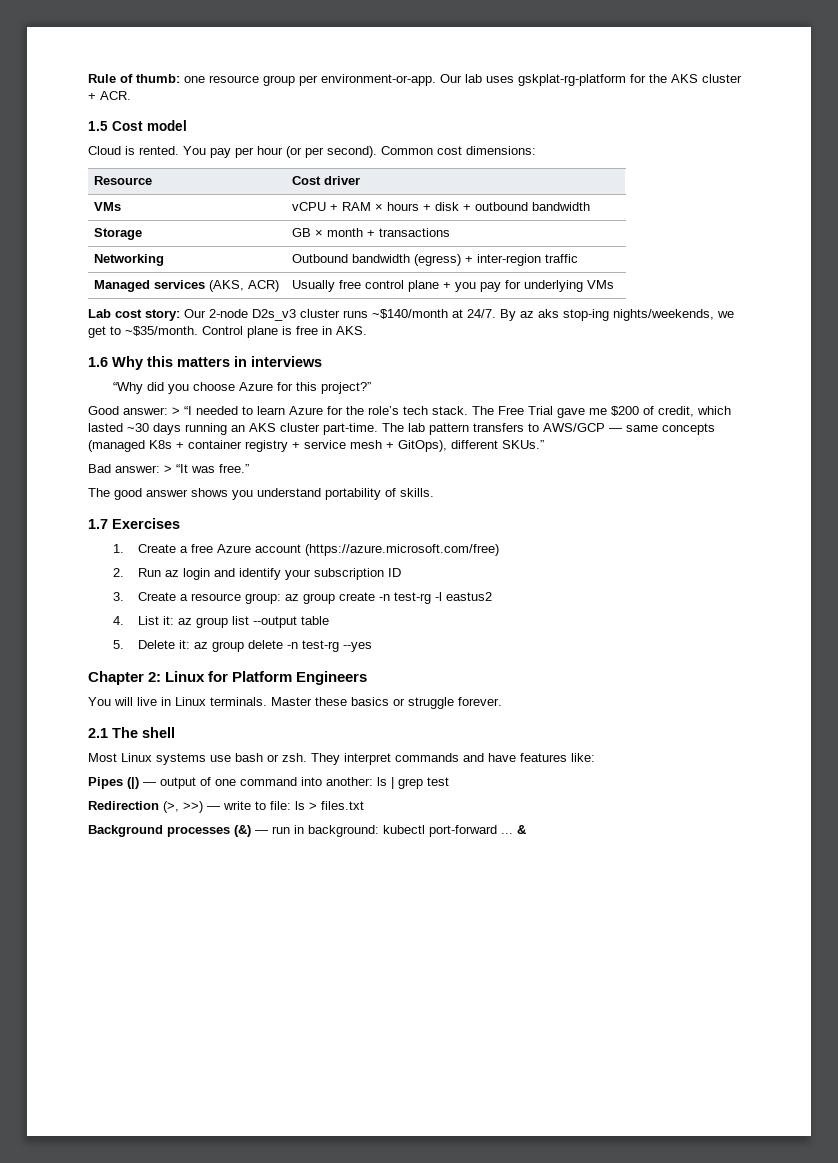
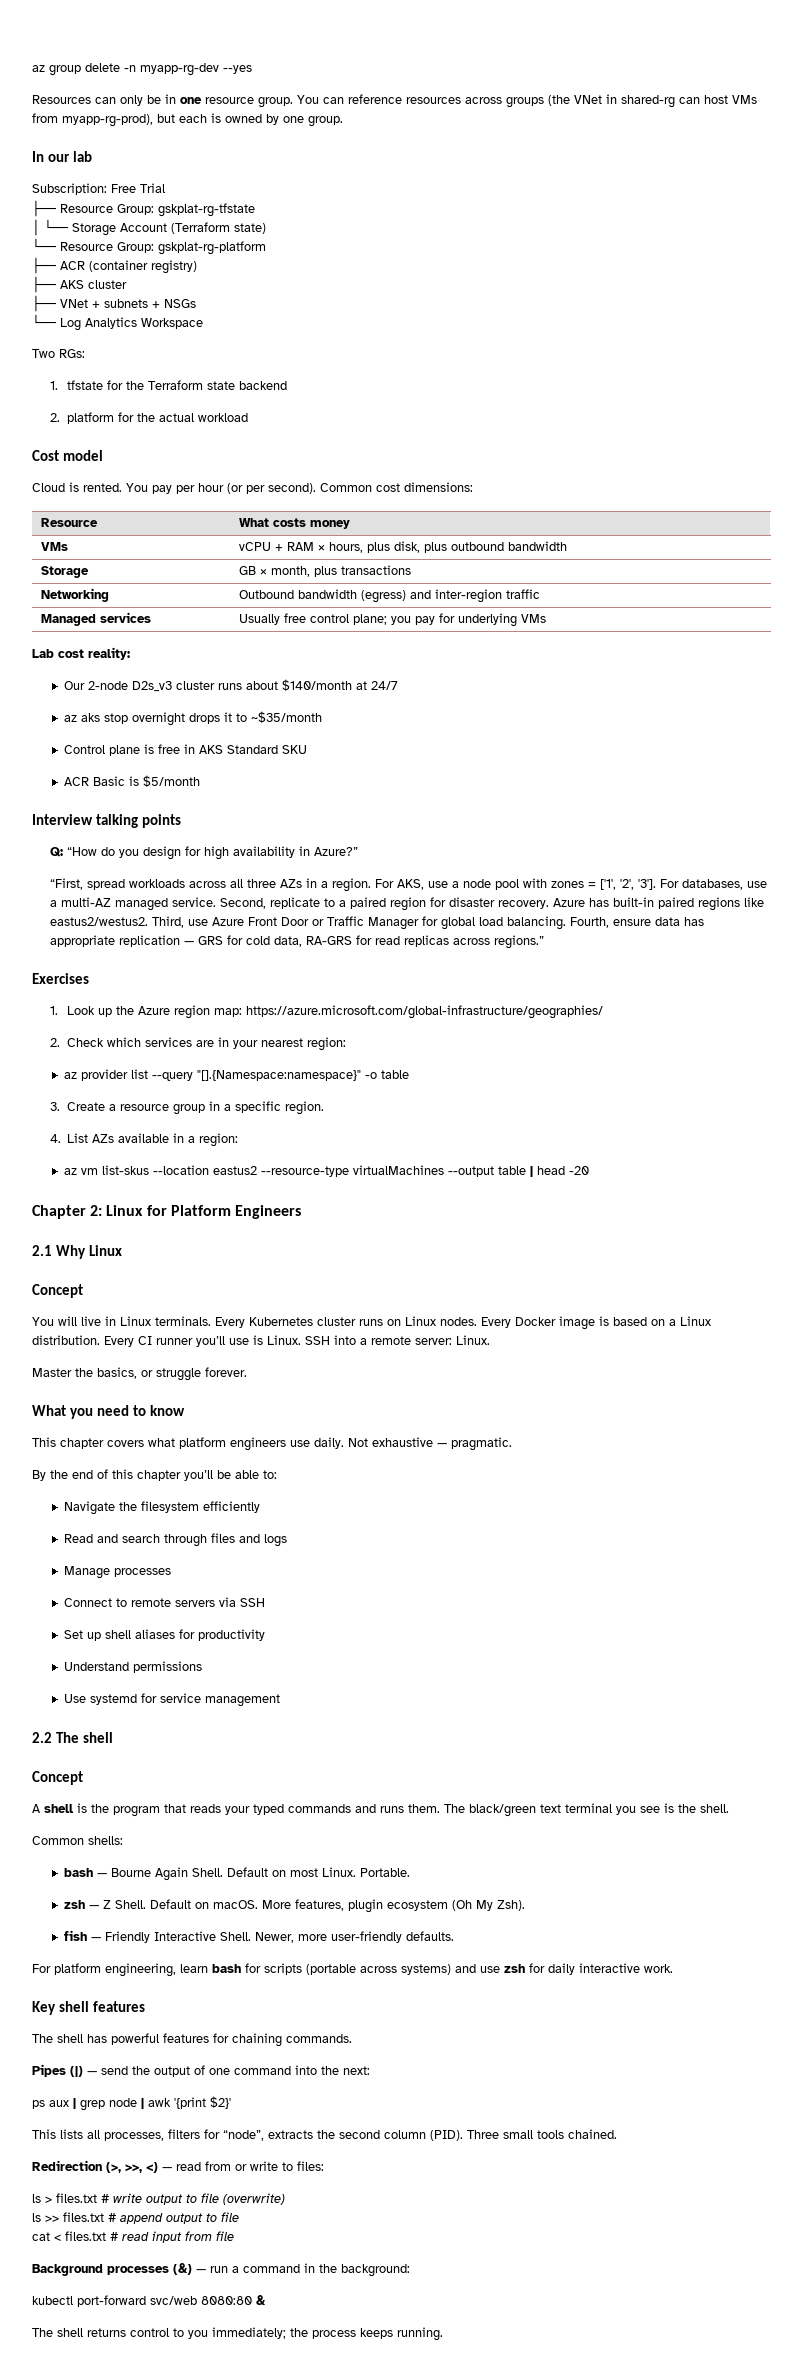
- Rule of thumb: one resource group per environment-or-app. Our lab uses gskplat-rg-platform for the AKS cluster + ACR.
- 1.5 Cost model
+ az group delete -n myapp-rg-dev --yes
+ Resources can only be in one resource group. You can reference resources across groups (the VNet in shared-rg can host VMs from myapp-rg-prod), but each is owned by one group.
+ In our lab
+ Subscription: Free Trial
+ ├── Resource Group: gskplat-rg-tfstate
+ │ └── Storage Account (Terraform state)
+ └── Resource Group: gskplat-rg-platform
+ ├── ACR (container registry)
+ ├── AKS cluster
+ ├── VNet + subnets + NSGs
+ └── Log Analytics Workspace
+ Two RGs:
+ 1. tfstate for the Terraform state backend
+ 2. platform for the actual workload
+ Cost model
- Resource | Cost driver
+ Resource | What costs money
- VMs | vCPU + RAM × hours + disk + outbound bandwidth
+ VMs | vCPU + RAM × hours, plus disk, plus outbound bandwidth
- Storage | GB × month + transactions
+ Storage | GB × month, plus transactions
- Networking | Outbound bandwidth (egress) + inter-region traffic
+ Networking | Outbound bandwidth (egress) and inter-region traffic
- Managed services (AKS, ACR) | Usually free control plane + you pay for underlying VMs
+ Managed services | Usually free control plane; you pay for underlying VMs
- Lab cost story: Our 2-node D2s_v3 cluster runs ~$140/month at 24/7. By az aks stop-ing nights/weekends, we get to ~$35/month. Control plane is free in AKS.
- 1.6 Why this matters in interviews
- “Why did you choose Azure for this project?”
- Good answer: > “I needed to learn Azure for the role’s tech stack. The Free Trial gave me $200 of credit, which lasted ~30 days running an AKS cluster part-time. The lab pattern transfers to AWS/GCP — same concepts (managed K8s + container registry + service mesh + GitOps), different SKUs.”
- Bad answer: > “It was free.”
- The good answer shows you understand portability of skills.
- 1.7 Exercises
- 1. Create a free Azure account (https://azure.microsoft.com/free)
- 2. Run az login and identify your subscription ID
- 3. Create a resource group: az group create -n test-rg -l eastus2
- 4. List it: az group list --output table
- 5. Delete it: az group delete -n test-rg --yes
+ Lab cost reality:
+ Our 2-node D2s_v3 cluster runs about $140/month at 24/7
+ az aks stop overnight drops it to ~$35/month
+ Control plane is free in AKS Standard SKU
+ ACR Basic is $5/month
+ Interview talking points
+ Q: “How do you design for high availability in Azure?”
+ “First, spread workloads across all three AZs in a region. For AKS, use a node pool with zones = ['1', '2', '3']. For databases, use a multi-AZ managed service. Second, replicate to a paired region for disaster recovery. Azure has built-in paired regions like eastus2/westus2. Third, use Azure Front Door or Traffic Manager for global load balancing. Fourth, ensure data has appropriate replication — GRS for cold data, RA-GRS for read replicas across regions.”
+ Exercises
+ 1. Look up the Azure region map: https://azure.microsoft.com/global-infrastructure/geographies/
+ 2. Check which services are in your nearest region:
+ az provider list --query "[].{Namespace:namespace}" -o table
+ 3. Create a resource group in a specific region.
+ 4. List AZs available in a region:
+ az vm list-skus --location eastus2 --resource-type virtualMachines --output table | head -20
+ 2.1 Why Linux
+ Concept
- Master these basics or struggle forever.
- 2.1 The shell
- Most Linux systems use bash or zsh. They interpret commands and have features like:
+ Every Kubernetes cluster runs on Linux nodes. Every Docker image is based on a Linux distribution. Every CI runner you’ll use is Linux. SSH into a remote server: Linux.
+ Master the basics, or struggle forever.
+ What you need to know
+ This chapter covers what platform engineers use daily. Not exhaustive — pragmatic.
+ By the end of this chapter you’ll be able to:
+ Navigate the filesystem efficiently
+ Read and search through files and logs
+ Manage processes
+ Connect to remote servers via SSH
+ Set up shell aliases for productivity
+ Understand permissions
+ Use systemd for service management
+ 2.2 The shell
+ Concept
+ A shell is the program that reads your typed commands and runs them. The black/green text terminal you see is the shell.
+ Common shells:
+ bash — Bourne Again Shell. Default on most Linux. Portable.
+ zsh — Z Shell. Default on macOS. More features, plugin ecosystem (Oh My Zsh).
+ fish — Friendly Interactive Shell. Newer, more user-friendly defaults.
+ For platform engineering, learn bash for scripts (portable across systems) and use zsh for daily interactive work.
+ Key shell features
+ The shell has powerful features for chaining commands.
- Pipes (|) — output of one command into another: ls | grep test
- Redirection (>, >>) — write to file: ls > files.txt
+ Pipes (|) — send the output of one command into the next:
+ ps aux | grep node | awk '{print $2}'
+ This lists all processes, filters for “node”, extracts the second column (PID). Three small tools chained.
+ Redirection (>, >>, <) — read from or write to files:
+ ls > files.txt # write output to file (overwrite)
+ ls >> files.txt # append output to file
+ cat < files.txt # read input from file
- Background processes (&) — run in background: kubectl port-forward ... &
+ Background processes (&) — run a command in the background:
+ kubectl port-forward svc/web 8080:80 &
+ The shell returns control to you immediately; the process keeps running.

